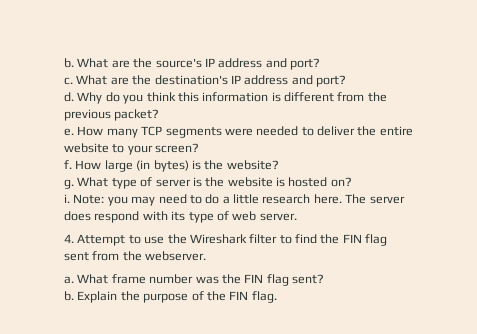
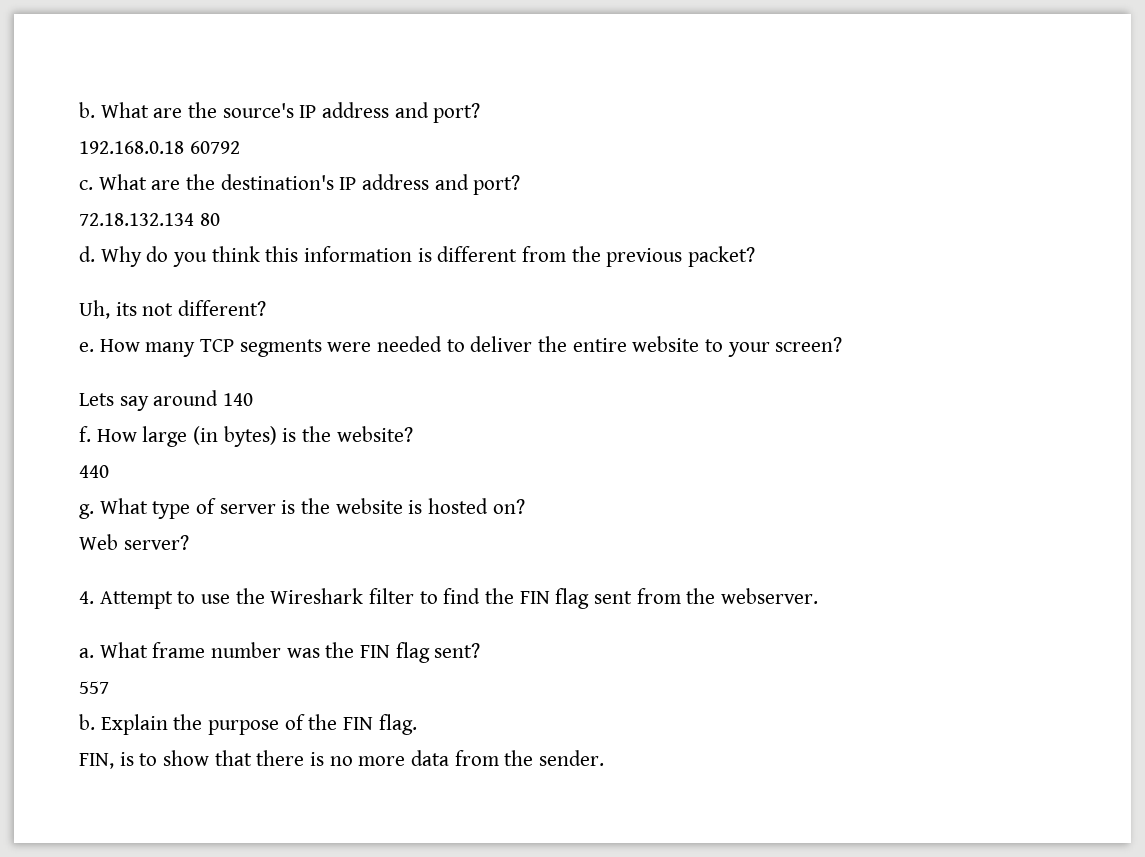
+ 192.168.0.18 60792
+ 72.18.132.134 80
+ Uh, its not different?
+ Lets say around 140
+ 440
- i. Note: you may need to do a little research here. The server does respond with its type of web server.
+ Web server?
+ 557
+ FIN, is to show that there is no more data from the sender.

